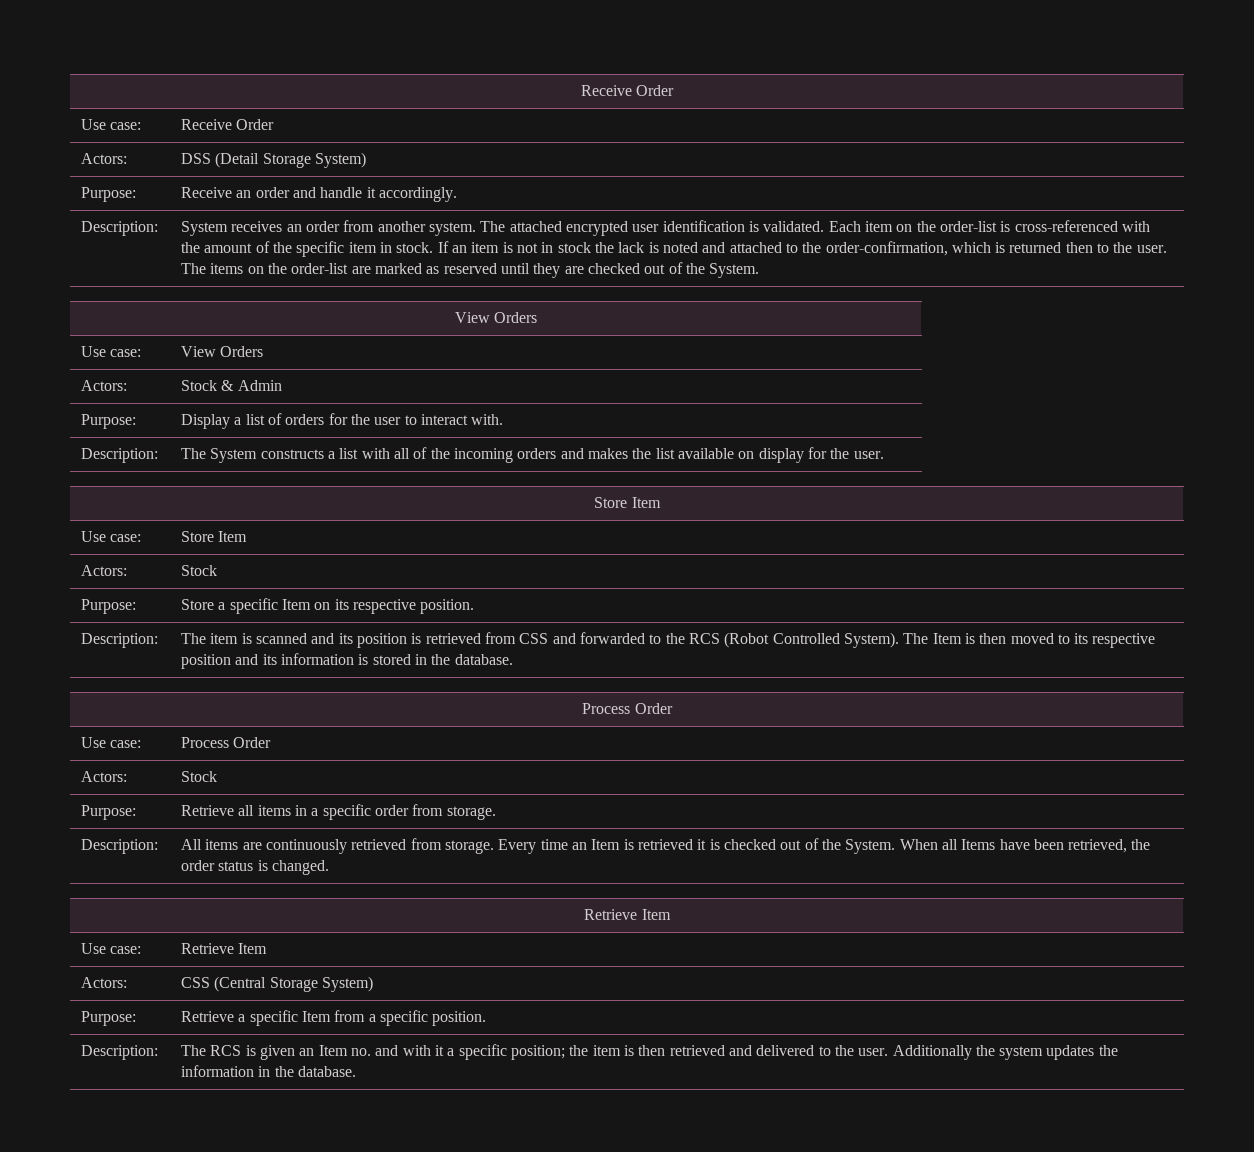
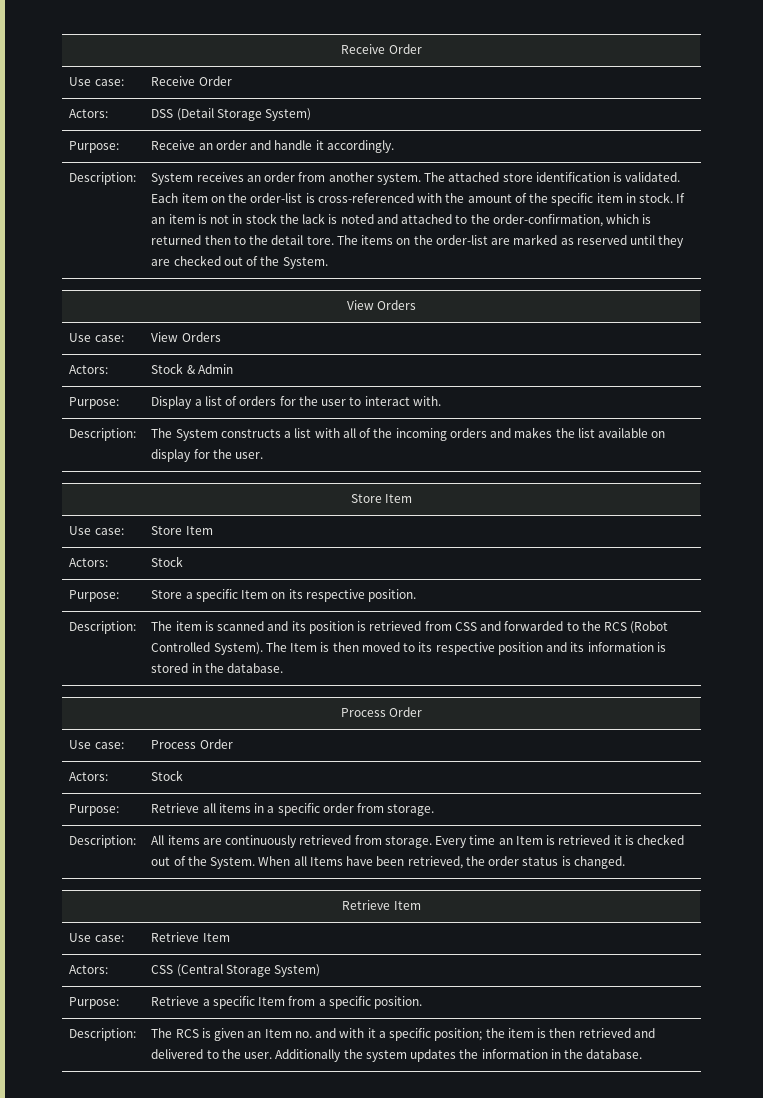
- The attached encrypted user identification is validated.
+ The attached store identification is validated.
- If an item is not in stock the lack is noted and attached to the order-confirmation, which is returned then to the user.
+ If an item is not in stock the lack is noted and attached to the order-confirmation, which is returned then to the detail tore.

